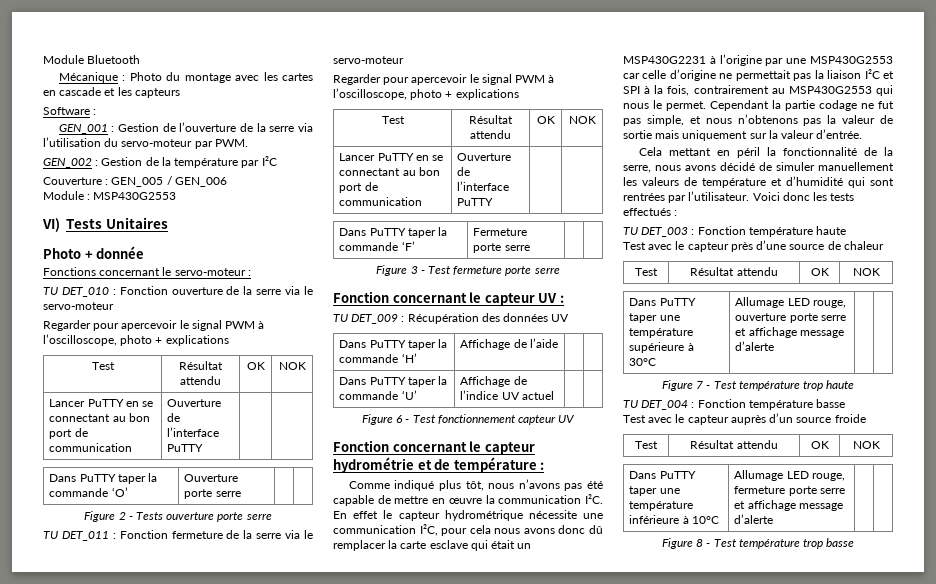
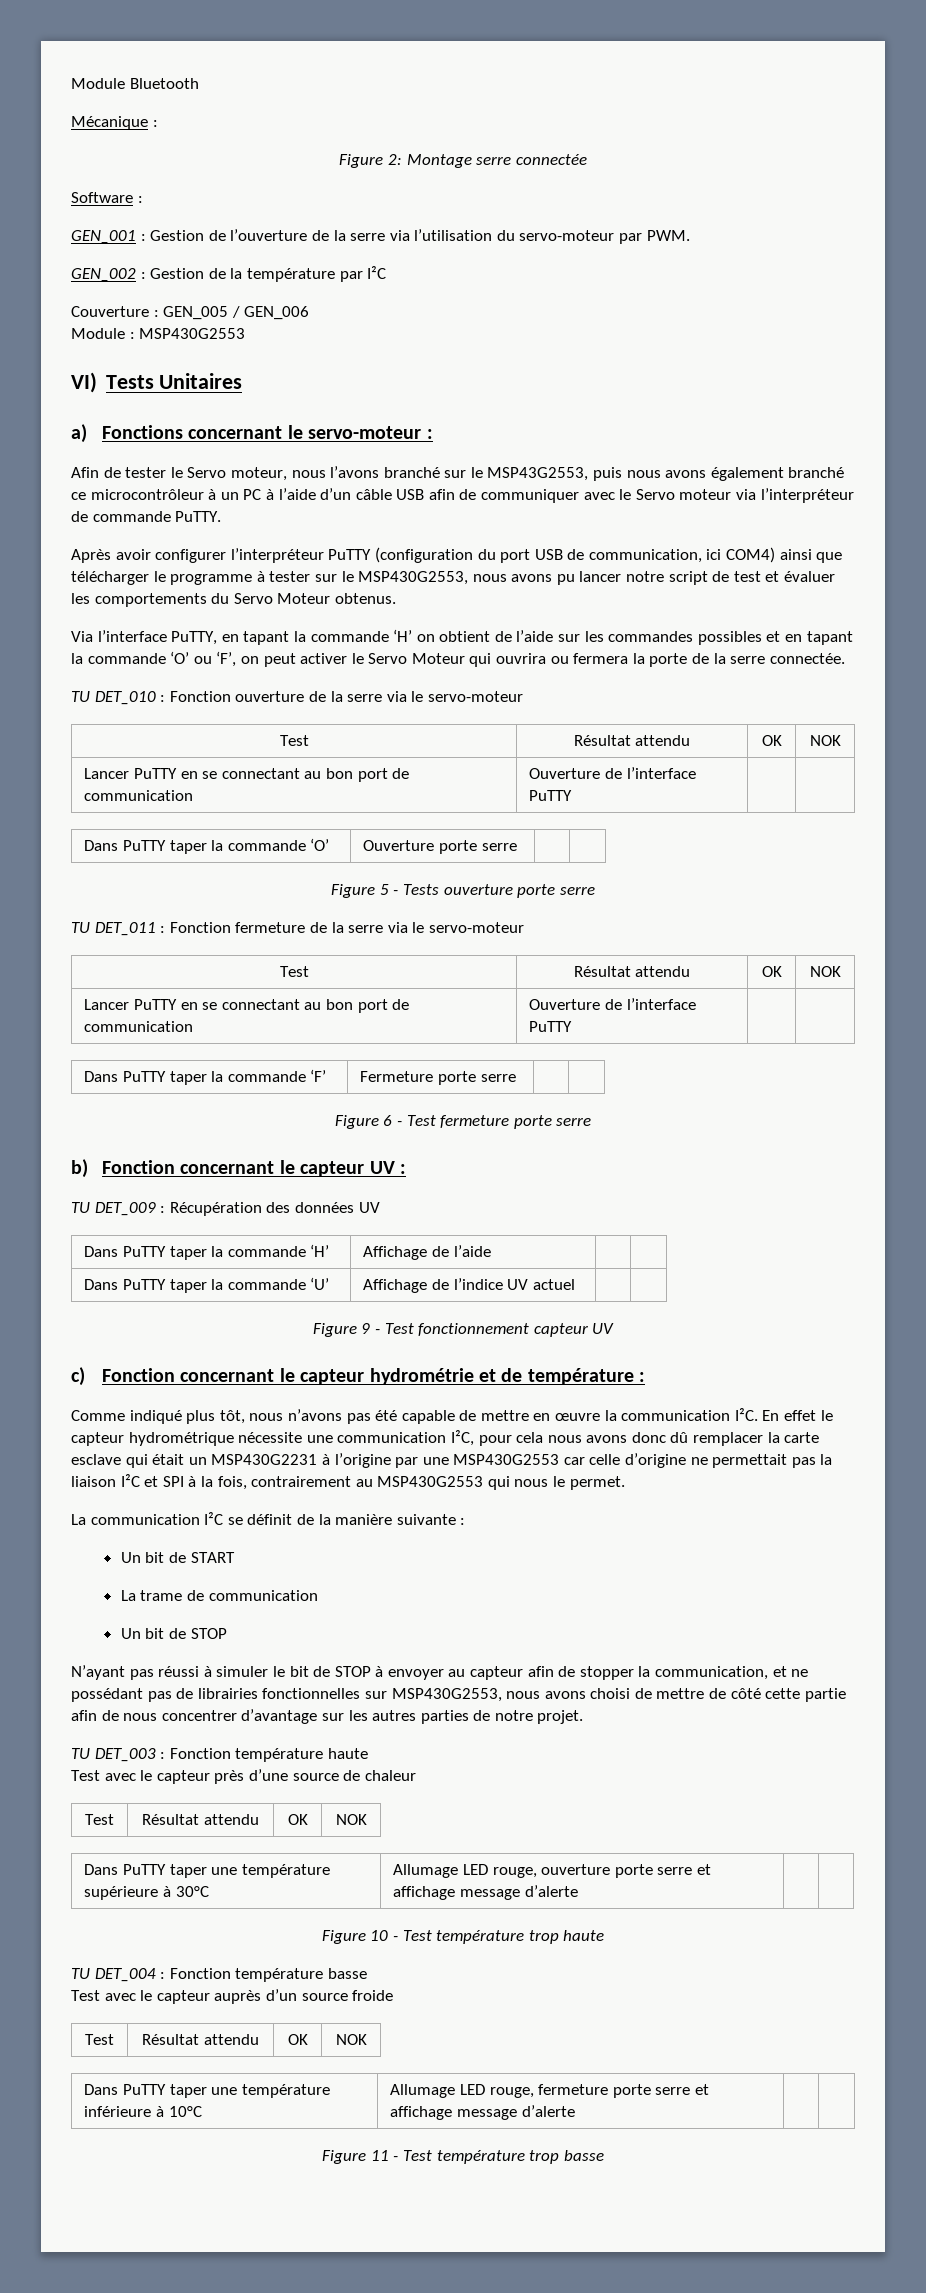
- Mécanique : Photo du montage avec les cartes en cascade et les capteurs
+ Mécanique :
+ Figure 2: Montage serre connectée
- Photo + donnée
- Fonctions concernant le servo-moteur :
+ a) Fonctions concernant le servo-moteur :
+ Afin de tester le Servo moteur, nous l’avons branché sur le MSP43G2553, puis nous avons également branché ce microcontrôleur à un PC à l’aide d’un câble USB afin de communiquer avec le Servo moteur via l’interpréteur de commande PuTTY.
+ Après avoir configurer l’interpréteur PuTTY (configuration du port USB de communication, ici COM4) ainsi que télécharger le programme à tester sur le MSP430G2553, nous avons pu lancer notre script de test et évaluer les comportements du Servo Moteur obtenus.
+ Via l’interface PuTTY, en tapant la commande ‘H’ on obtient de l’aide sur les commandes possibles et en tapant la commande ‘O’ ou ‘F’, on peut activer le Servo Moteur qui ouvrira ou fermera la porte de la serre connectée.
  TU DET_010 : Fonction ouverture de la serre via le servo-moteur
- Regarder pour apercevoir le signal PWM à l’oscilloscope, photo + explications
- Figure 2 - Tests ouverture porte serre
+ Figure 5 - Tests ouverture porte serre
  TU DET_011 : Fonction fermeture de la serre via le servo-moteur
- Regarder pour apercevoir le signal PWM à l’oscilloscope, photo + explications
- Figure 3 - Test fermeture porte serre
+ Figure 6 - Test fermeture porte serre
- Fonction concernant le capteur UV :
+ b) Fonction concernant le capteur UV :
- Figure 6 - Test fonctionnement capteur UV
+ Figure 9 - Test fonctionnement capteur UV
- Fonction concernant le capteur hydrométrie et de température :
+ c) Fonction concernant le capteur hydrométrie et de température :
- Comme indiqué plus tôt, nous n’avons pas été capable de mettre en œuvre la communication I²C. En effet le capteur hydrométrique nécessite une communication I²C, pour cela nous avons donc dû remplacer la carte esclave qui était un MSP430G2231 à l’origine par une MSP430G2553 car celle d’origine ne permettait pas la liaison I²C et SPI à la fois, contrairement au MSP430G2553 qui nous le permet. Cependant la partie codage ne fut pas simple, et nous n’obtenons pas la valeur de sortie mais uniquement sur la valeur d’entrée.
- Cela mettant en péril la fonctionnalité de la serre, nous avons décidé de simuler manuellement les valeurs de température et d’humidité qui sont rentrées par l’utilisateur. Voici donc les tests effectués :
+ Comme indiqué plus tôt, nous n’avons pas été capable de mettre en œuvre la communication I²C. En effet le capteur hydrométrique nécessite une communication I²C, pour cela nous avons donc dû remplacer la carte esclave qui était un MSP430G2231 à l’origine par une MSP430G2553 car celle d’origine ne permettait pas la liaison I²C et SPI à la fois, contrairement au MSP430G2553 qui nous le permet.
+ La communication I²C se définit de la manière suivante :
+ Un bit de START
+ La trame de communication
+ Un bit de STOP
+ N’ayant pas réussi à simuler le bit de STOP à envoyer au capteur afin de stopper la communication, et ne possédant pas de librairies fonctionnelles sur MSP430G2553, nous avons choisi de mettre de côté cette partie afin de nous concentrer d’avantage sur les autres parties de notre projet.
- Figure 7 - Test température trop haute
+ Figure 10 - Test température trop haute
- Figure 8 - Test température trop basse
+ Figure 11 - Test température trop basse

